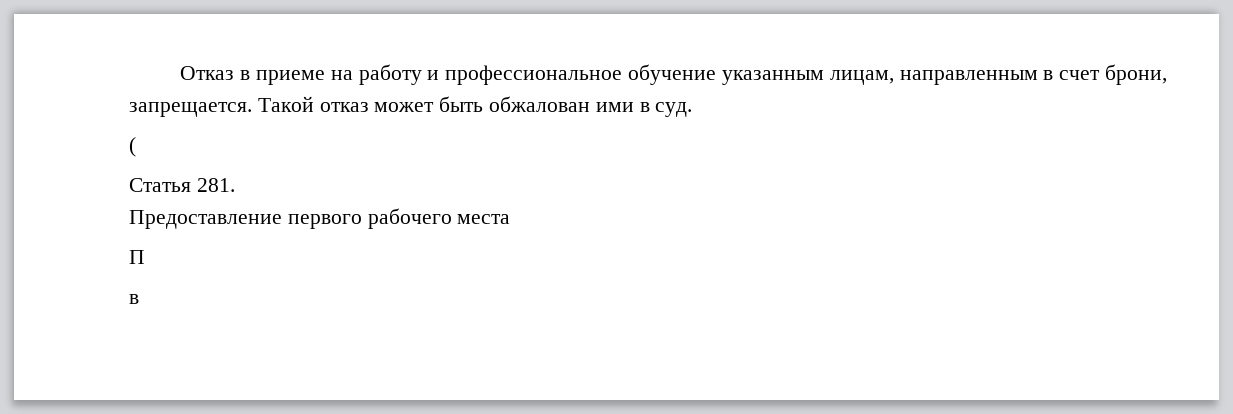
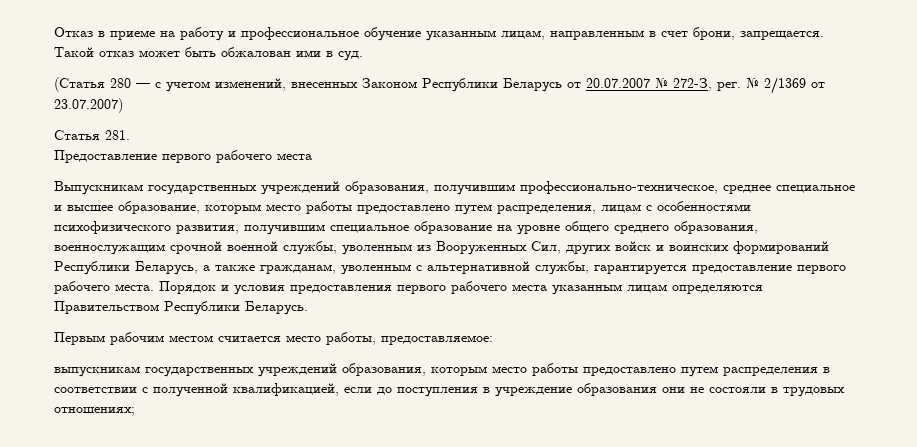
- (
+ (Статья 280 — с учетом изменений, внесенных Законом Республики Беларусь от 20.07.2007 № 272-З, рег. № 2/1369 от 23.07.2007)
- П
- в
+ Выпускникам государственных учреждений образования, получившим профессионально-техническое, среднее специальное и высшее образование, которым место работы предоставлено путем распределения, лицам с особенностями психофизического развития, получившим специальное образование на уровне общего среднего образования, военнослужащим срочной военной службы, уволенным из Вооруженных Сил, других войск и воинских формирований Республики Беларусь, а также гражданам, уволенным с альтернативной службы, гарантируется предоставление первого рабочего места. Порядок и условия предоставления первого рабочего места указанным лицам определяются Правительством Республики Беларусь.
+ Первым рабочим местом считается место работы, предоставляемое:
+ выпускникам государственных учреждений образования, которым место работы предоставлено путем распределения в соответствии с полученной квалификацией, если до поступления в учреждение образования они не состояли в трудовых отношениях;

